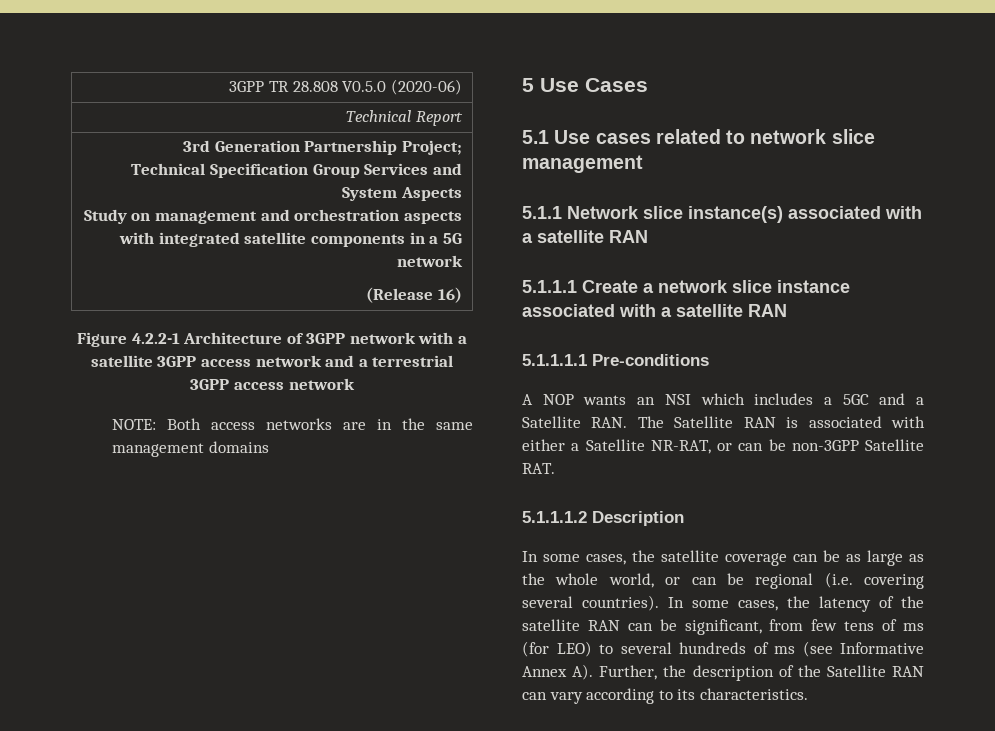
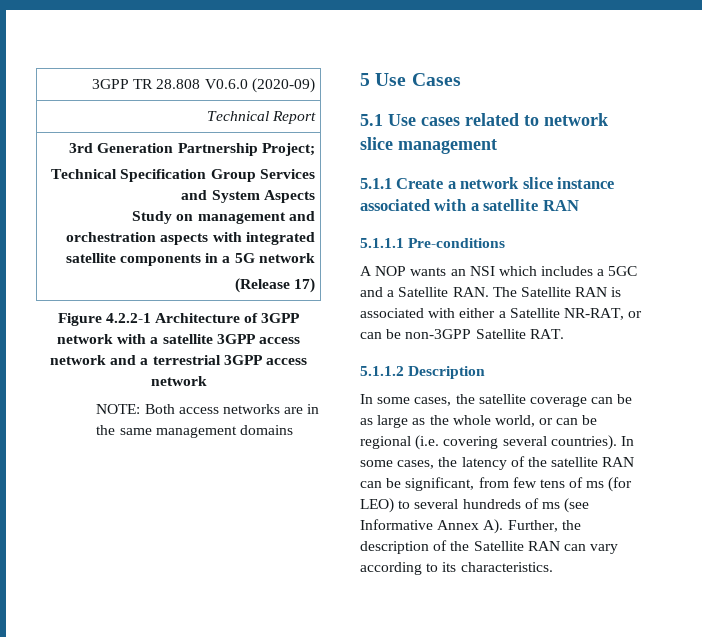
- 3GPP TR 28.808 V0.5.0 (2020-06)
+ 3GPP TR 28.808 V0.6.0 (2020-09)
  3rd Generation Partnership Project;
  Technical Specification Group Services and System Aspects
  Study on management and orchestration aspects with integrated satellite components in a 5G network
- (Release 16)
+ (Release 17)
- 5.1.1 Network slice instance(s) associated with a satellite RAN
- 5.1.1.1 Create a network slice instance associated with a satellite RAN
+ 5.1.1 Create a network slice instance associated with a satellite RAN
- 5.1.1.1.1 Pre-conditions
+ 5.1.1.1 Pre-conditions
- 5.1.1.1.2 Description
+ 5.1.1.2 Description

